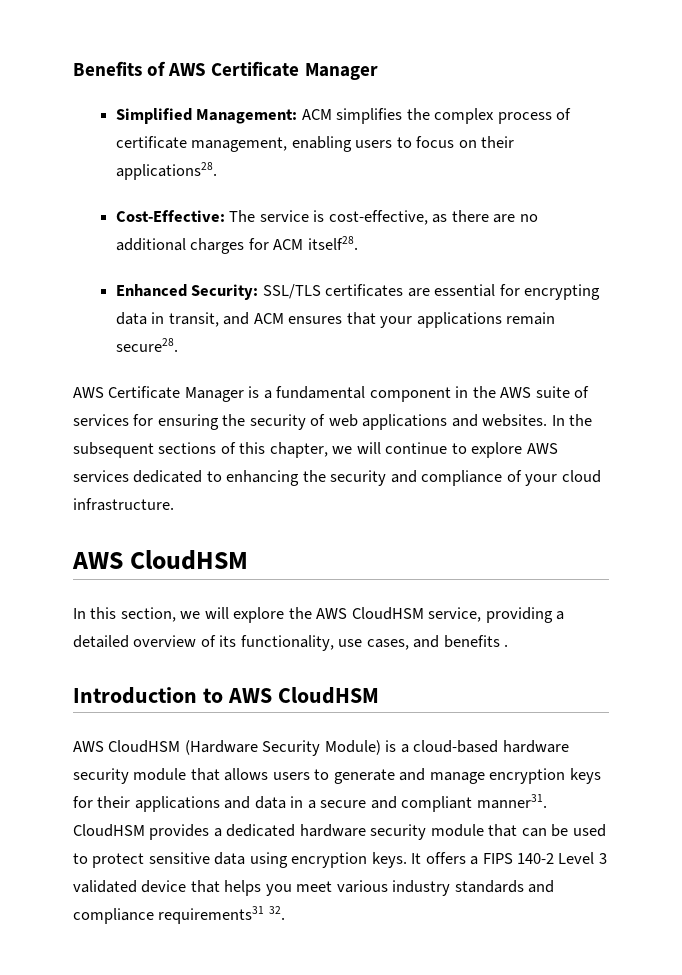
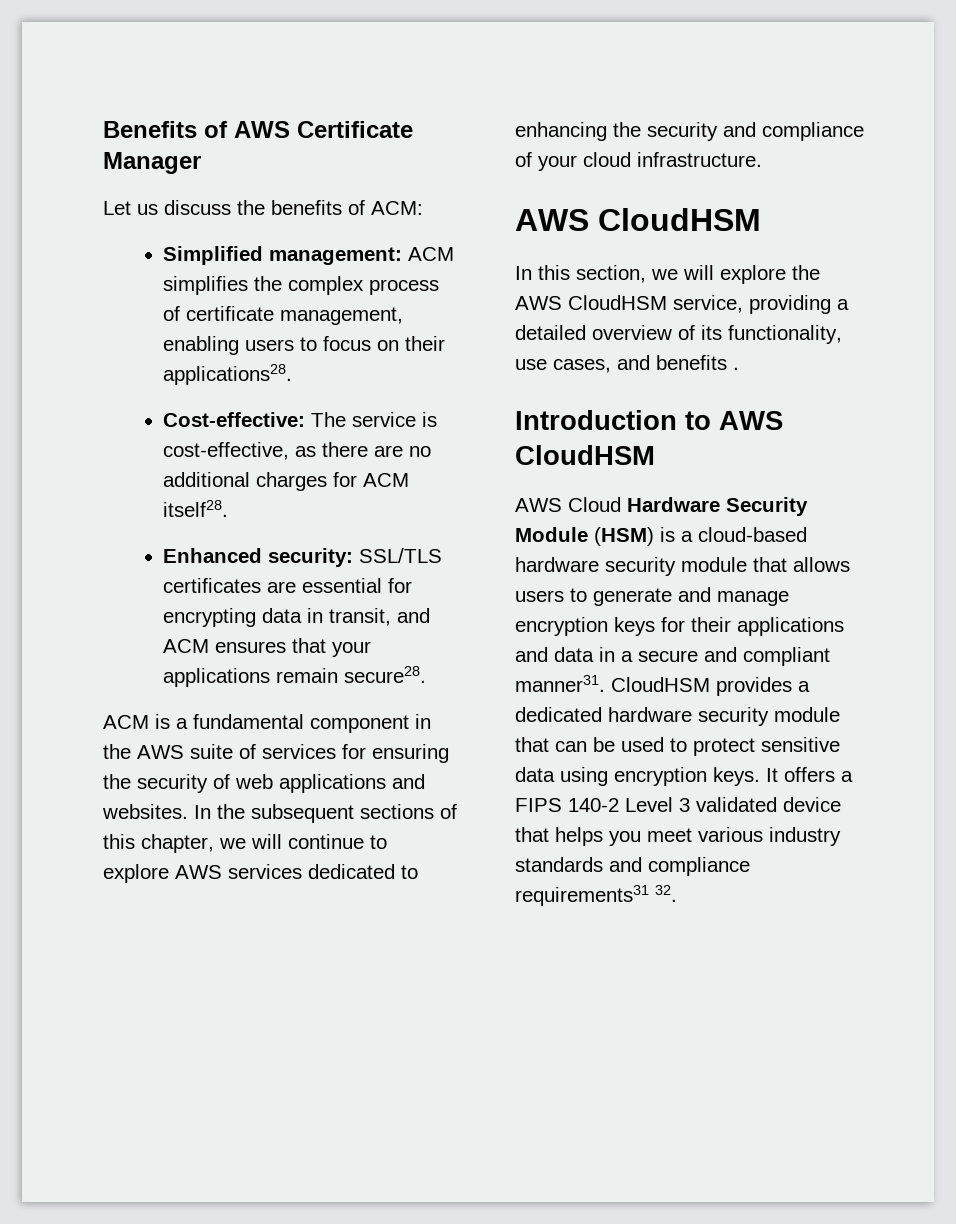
+ Let us discuss the benefits of ACM:
- Simplified Management: ACM simplifies the complex process of certificate management, enabling users to focus on their applications28.
+ Simplified management: ACM simplifies the complex process of certificate management, enabling users to focus on their applications28.
- Cost-Effective: The service is cost-effective, as there are no additional charges for ACM itself28.
+ Cost-effective: The service is cost-effective, as there are no additional charges for ACM itself28.
- Enhanced Security: SSL/TLS certificates are essential for encrypting data in transit, and ACM ensures that your applications remain secure28.
+ Enhanced security: SSL/TLS certificates are essential for encrypting data in transit, and ACM ensures that your applications remain secure28.
- AWS Certificate Manager is a fundamental component in the AWS suite of services for ensuring the security of web applications and websites.
+ ACM is a fundamental component in the AWS suite of services for ensuring the security of web applications and websites.
- AWS CloudHSM (Hardware Security Module) is a cloud-based hardware security module that allows users to generate and manage encryption keys for their applications and data in a secure and compliant manner31.
+ AWS Cloud Hardware Security Module (HSM) is a cloud-based hardware security module that allows users to generate and manage encryption keys for their applications and data in a secure and compliant manner31.

